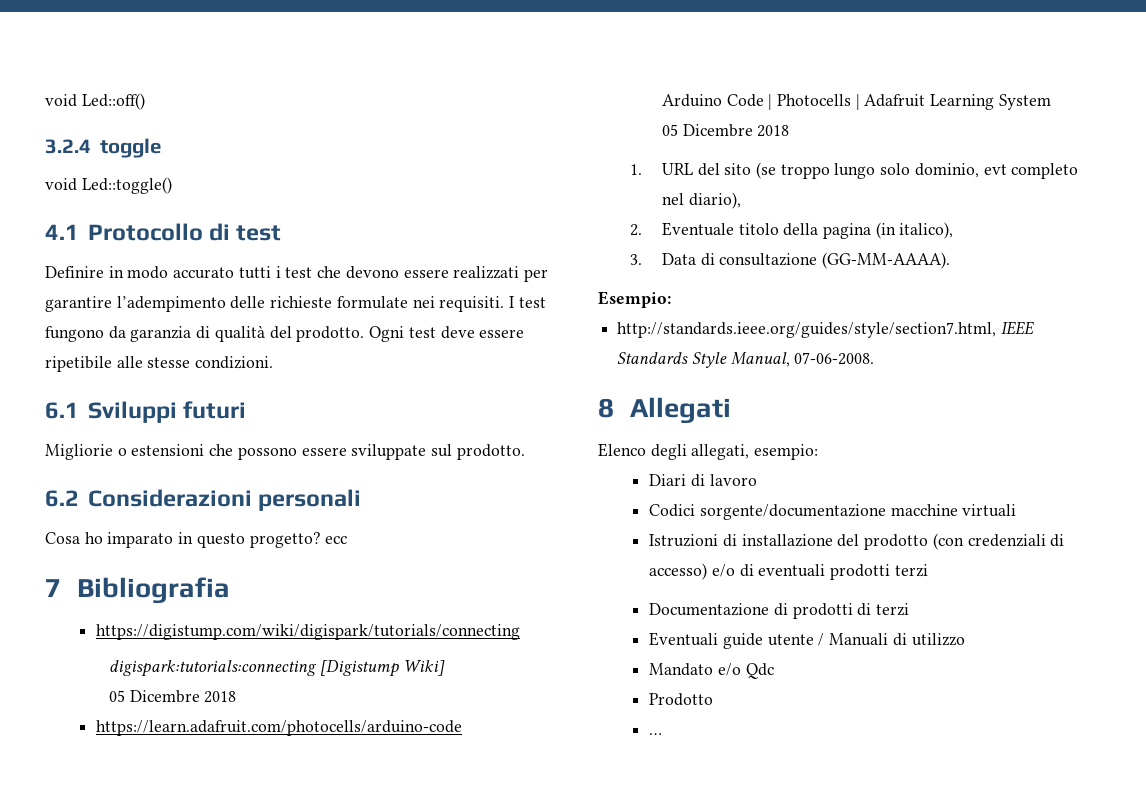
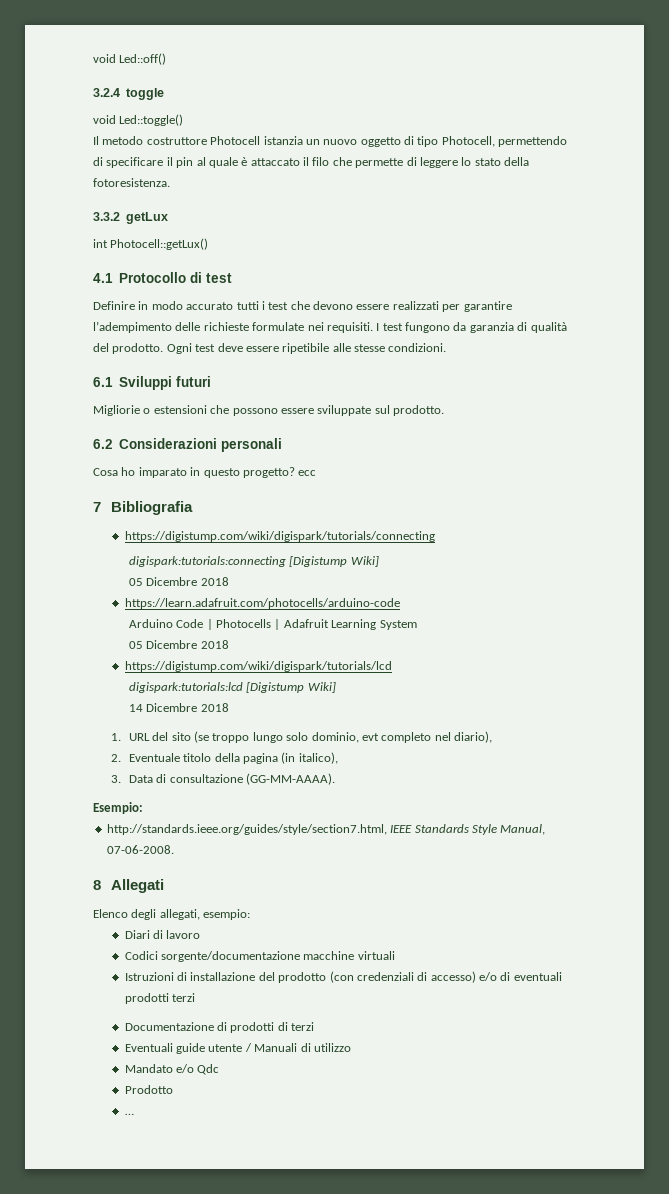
+ Il metodo costruttore Photocell istanzia un nuovo oggetto di tipo Photocell, permettendo di specificare il pin al quale è attaccato il filo che permette di leggere lo stato della fotoresistenza.
+ 3.3.2 getLux
+ int Photocell::getLux()
+ https://digistump.com/wiki/digispark/tutorials/lcd
+ digispark:tutorials:lcd [Digistump Wiki]
+ 14 Dicembre 2018

